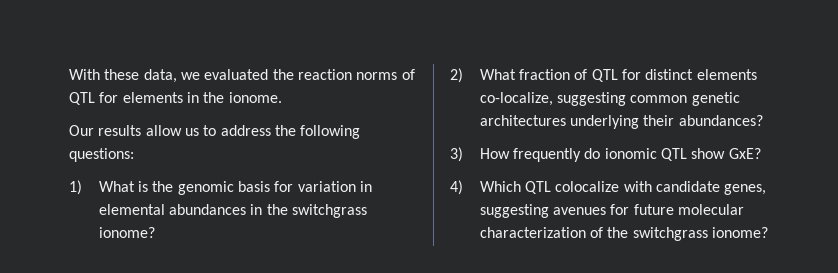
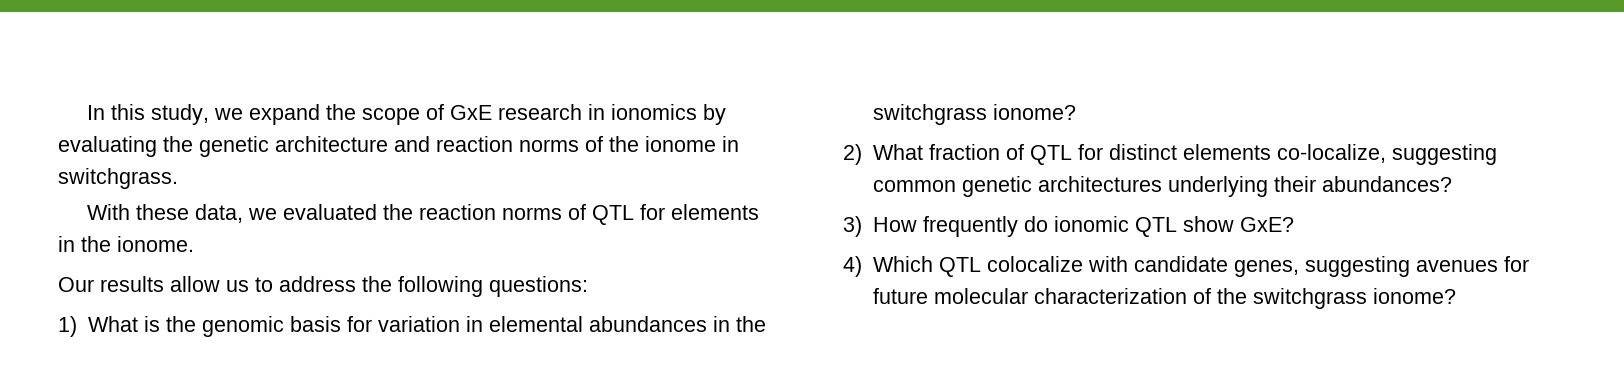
+ In this study, we expand the scope of GxE research in ionomics by evaluating the genetic architecture and reaction norms of the ionome in switchgrass.

